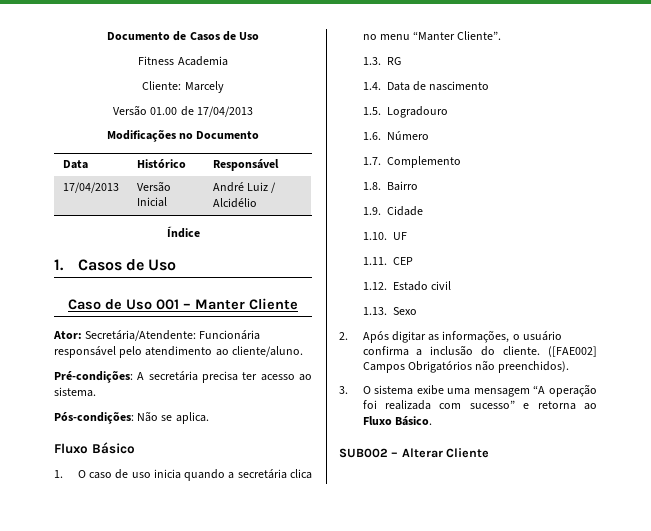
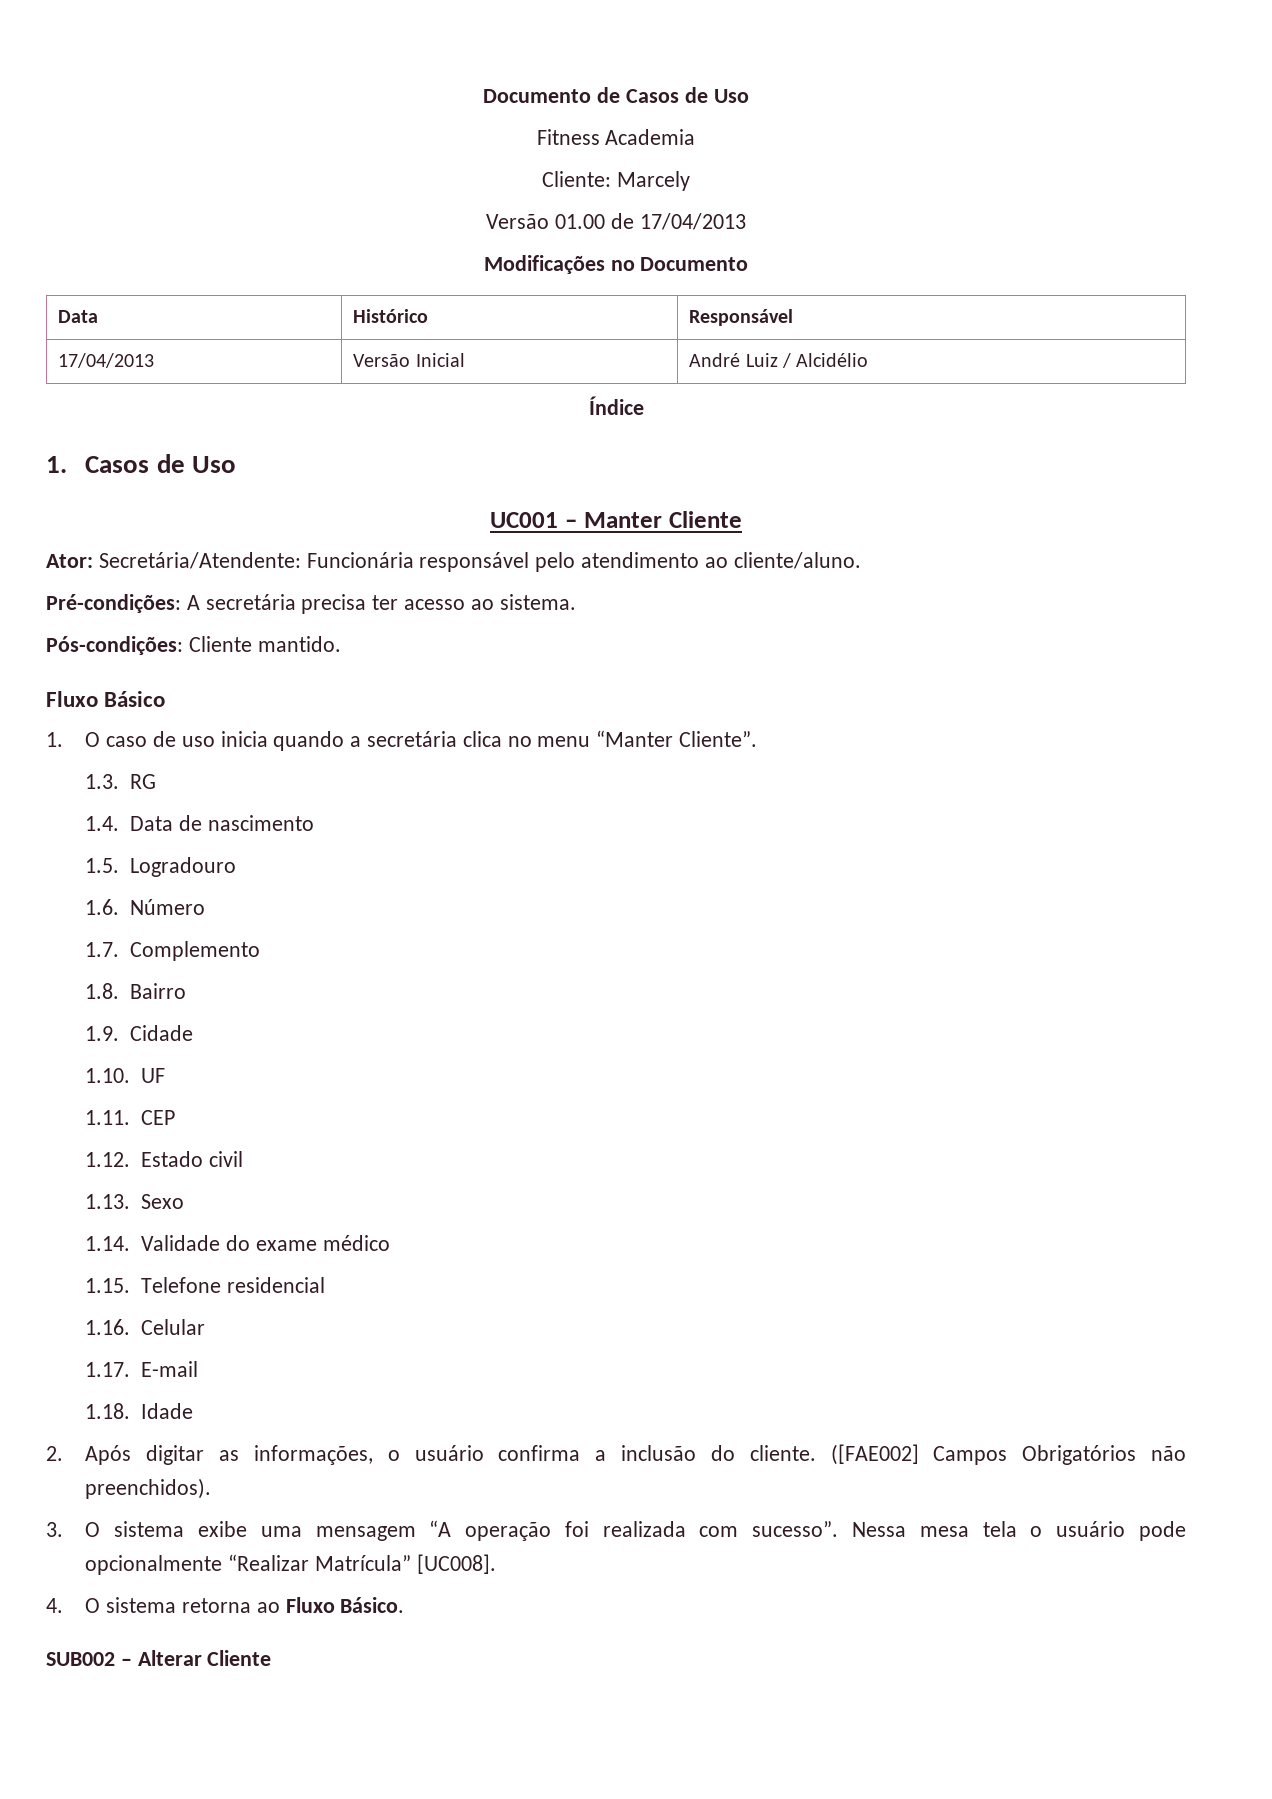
- Caso de Uso 001 – Manter Cliente
+ UC001 – Manter Cliente
- Pós-condições: Não se aplica.
+ Pós-condições: Cliente mantido.
+ 1.14. Validade do exame médico
+ 1.15. Telefone residencial
+ 1.16. Celular
+ 1.17. E-mail
+ 1.18. Idade
- 3. O sistema exibe uma mensagem “A operação foi realizada com sucesso” e retorna ao Fluxo Básico.
+ 3. O sistema exibe uma mensagem “A operação foi realizada com sucesso”. Nessa mesa tela o usuário pode opcionalmente “Realizar Matrícula” [UC008].
+ 4. O sistema retorna ao Fluxo Básico.

